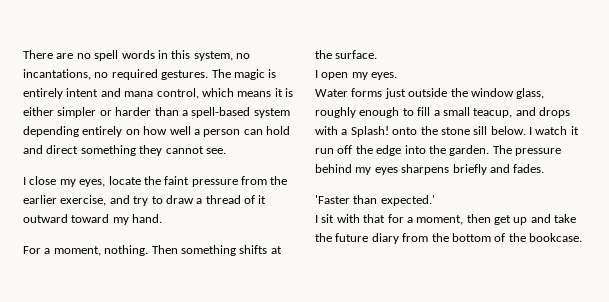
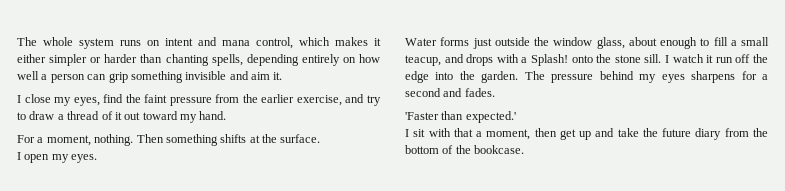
- There are no spell words in this system, no incantations, no required gestures. The magic is entirely intent and mana control, which means it is either simpler or harder than a spell-based system depending entirely on how well a person can hold and direct something they cannot see.
+ The whole system runs on intent and mana control, which makes it either simpler or harder than chanting spells, depending entirely on how well a person can grip something invisible and aim it.
- I close my eyes, locate the faint pressure from the earlier exercise, and try to draw a thread of it outward toward my hand.
+ I close my eyes, find the faint pressure from the earlier exercise, and try to draw a thread of it out toward my hand.
- Water forms just outside the window glass, roughly enough to fill a small teacup, and drops with a Splash! onto the stone sill below.
+ Water forms just outside the window glass, about enough to fill a small teacup, and drops with a Splash! onto the stone sill.
- The pressure behind my eyes sharpens briefly and fades.
+ The pressure behind my eyes sharpens for a second and fades.
- I sit with that for a moment, then get up and take the future diary from the bottom of the bookcase.
+ I sit with that a moment, then get up and take the future diary from the bottom of the bookcase.

